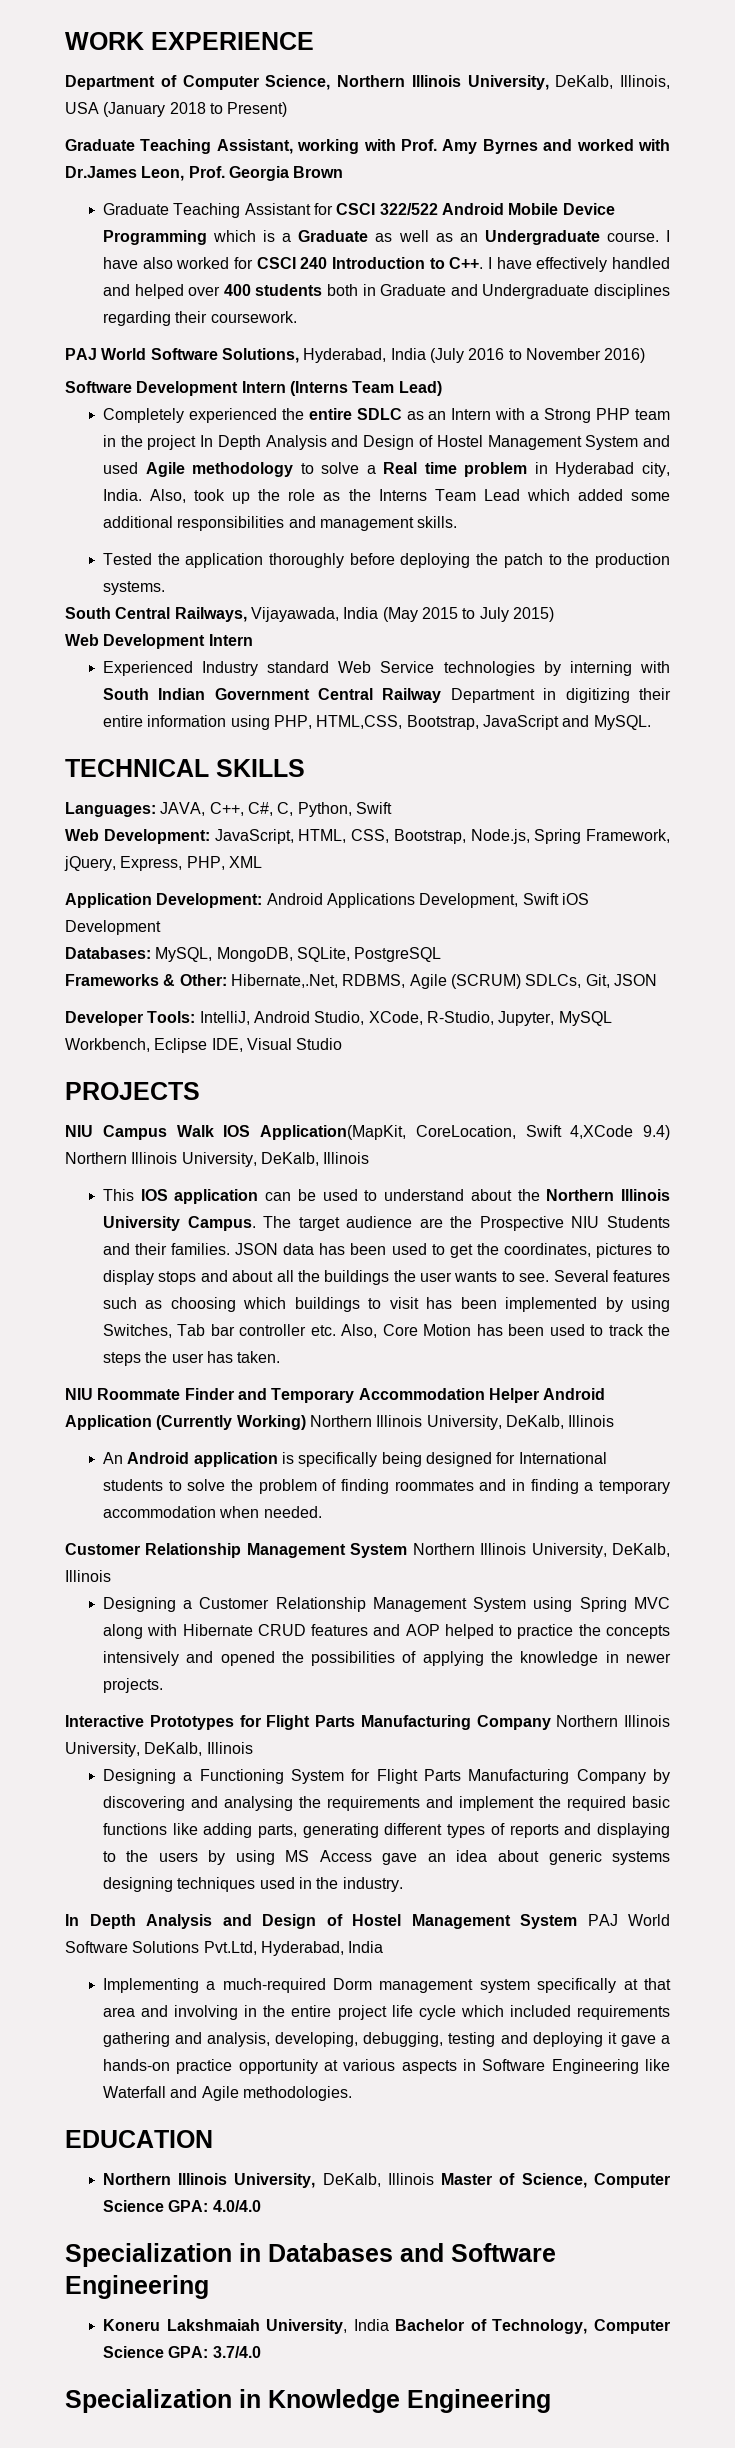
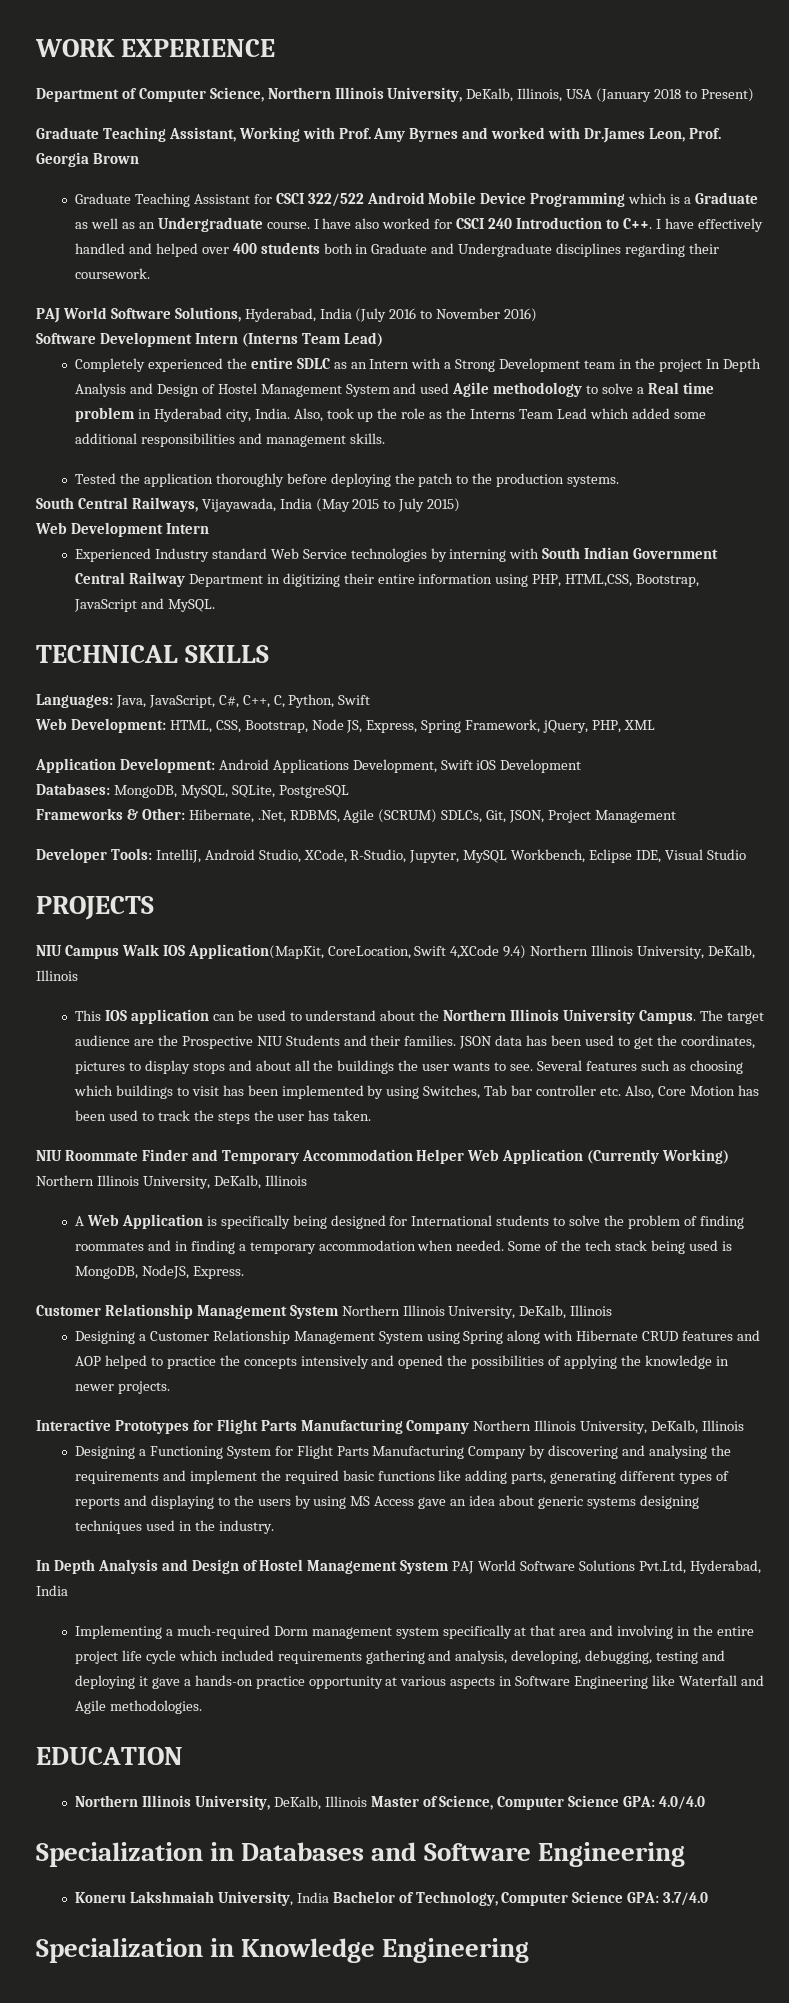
- Graduate Teaching Assistant, working with Prof. Amy Byrnes and worked with Dr.James Leon, Prof. Georgia Brown
+ Graduate Teaching Assistant, Working with Prof. Amy Byrnes and worked with Dr.James Leon, Prof. Georgia Brown
- Completely experienced the entire SDLC as an Intern with a Strong PHP team in the project In Depth Analysis and Design of Hostel Management System and used Agile methodology to solve a Real time problem in Hyderabad city, India.
+ Completely experienced the entire SDLC as an Intern with a Strong Development team in the project In Depth Analysis and Design of Hostel Management System and used Agile methodology to solve a Real time problem in Hyderabad city, India.
- Languages: JAVA, C++, C#, C, Python, Swift
+ Languages: Java, JavaScript, C#, C++, C, Python, Swift
- Web Development: JavaScript, HTML, CSS, Bootstrap, Node.js, Spring Framework, jQuery, Express, PHP, XML
+ Web Development: HTML, CSS, Bootstrap, Node JS, Express, Spring Framework, jQuery, PHP, XML
- Databases: MySQL, MongoDB, SQLite, PostgreSQL
+ Databases: MongoDB, MySQL, SQLite, PostgreSQL
- Frameworks & Other: Hibernate,.Net, RDBMS, Agile (SCRUM) SDLCs, Git, JSON
+ Frameworks & Other: Hibernate, .Net, RDBMS, Agile (SCRUM) SDLCs, Git, JSON, Project Management
- NIU Roommate Finder and Temporary Accommodation Helper Android Application (Currently Working) Northern Illinois University, DeKalb, Illinois
+ NIU Roommate Finder and Temporary Accommodation Helper Web Application (Currently Working) Northern Illinois University, DeKalb, Illinois
- An Android application is specifically being designed for International students to solve the problem of finding roommates and in finding a temporary accommodation when needed.
+ A Web Application is specifically being designed for International students to solve the problem of finding roommates and in finding a temporary accommodation when needed. Some of the tech stack being used is MongoDB, NodeJS, Express.
- Designing a Customer Relationship Management System using Spring MVC along with Hibernate CRUD features and AOP helped to practice the concepts intensively and opened the possibilities of applying the knowledge in newer projects.
+ Designing a Customer Relationship Management System using Spring along with Hibernate CRUD features and AOP helped to practice the concepts intensively and opened the possibilities of applying the knowledge in newer projects.

